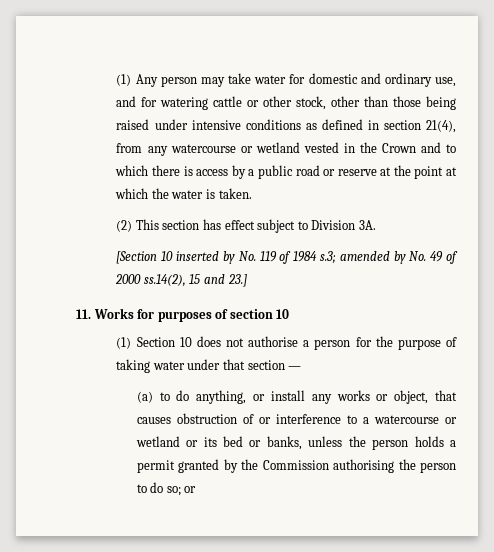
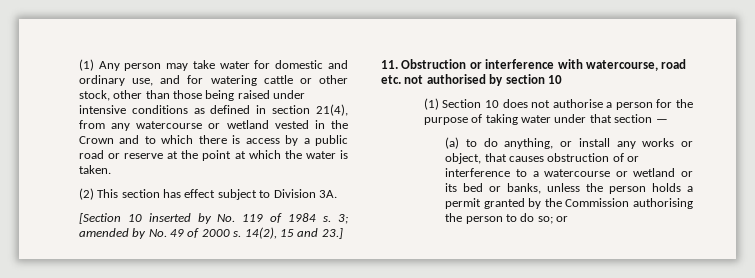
- [Section 10 inserted by No. 119 of 1984 s.3; amended by No. 49 of 2000 ss.14(2), 15 and 23.]
+ [Section 10 inserted by No. 119 of 1984 s. 3; amended by No. 49 of 2000 s. 14(2), 15 and 23.]
- 11. Works for purposes of section 10
+ 11. Obstruction or interference with watercourse, road etc. not authorised by section 10

